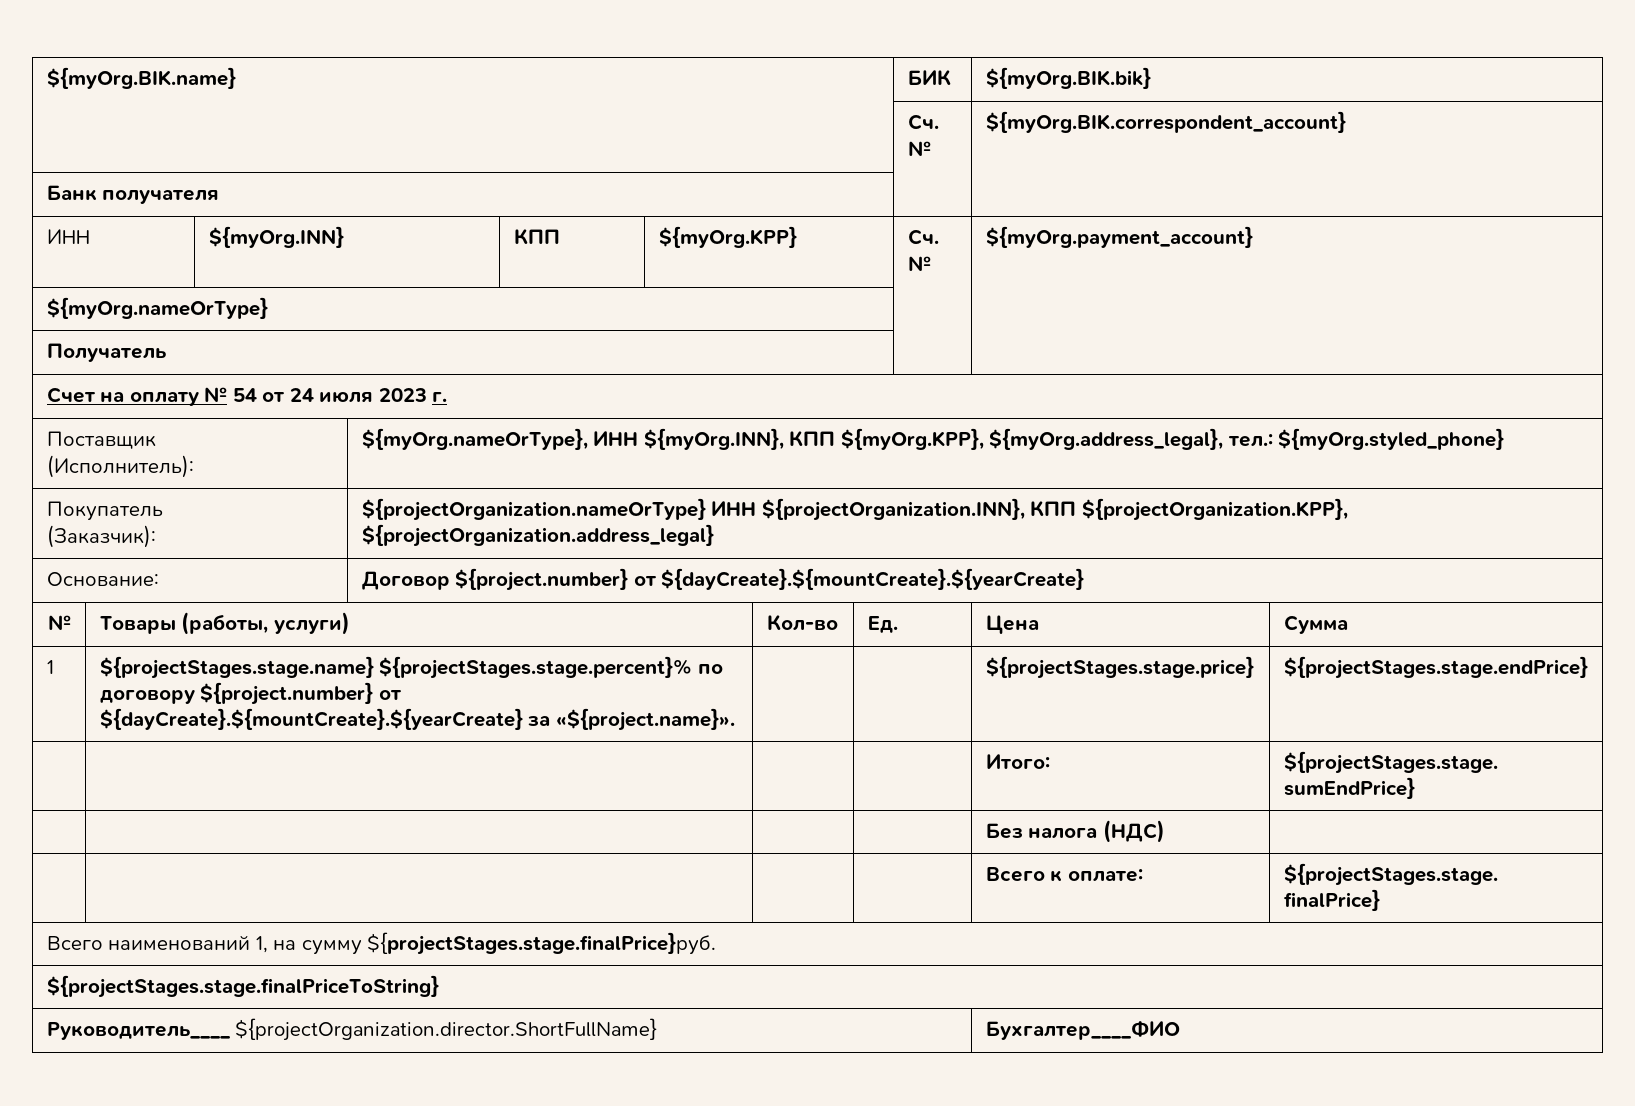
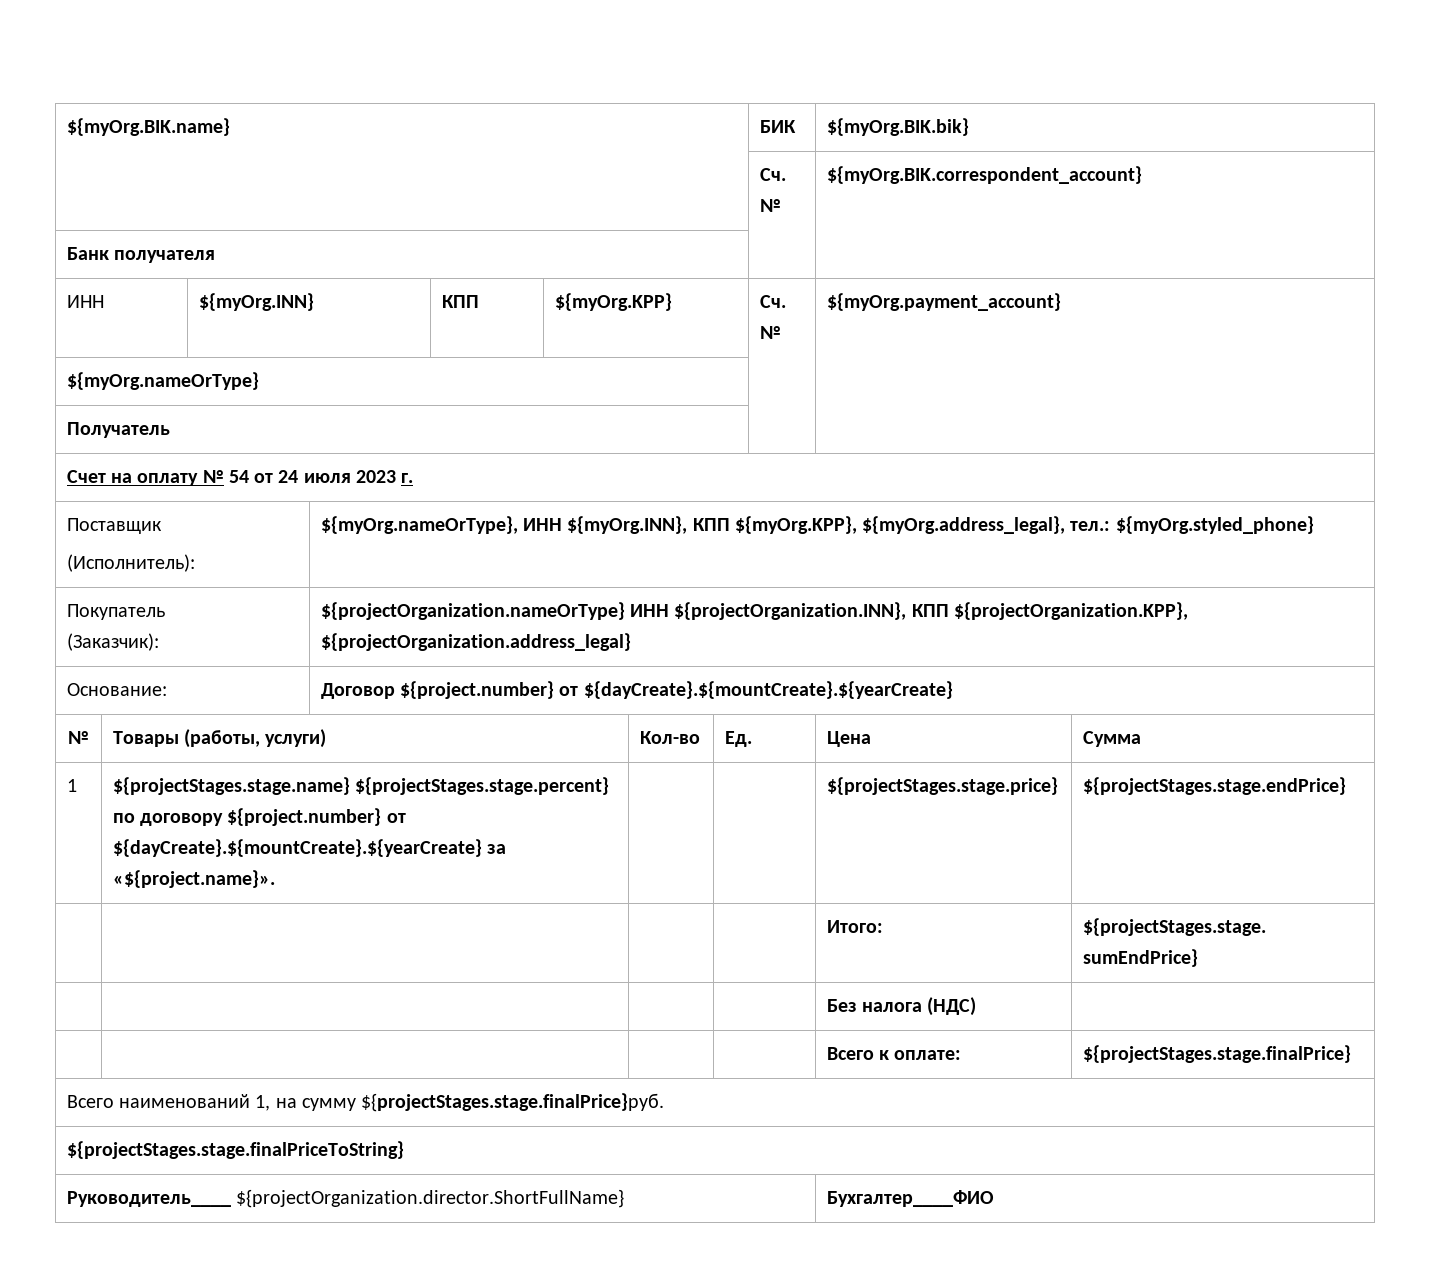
- 1 | ${projectStages.stage.name} ${projectStages.stage.percent}% по договору ${project.number} от ${dayCreate}.${mountCreate}.${yearCreate} за «${project.name}». | | | ${projectStages.stage.price} | ${projectStages.stage.endPrice}
+ 1 | ${projectStages.stage.name} ${projectStages.stage.percent} по договору ${project.number} от ${dayCreate}.${mountCreate}.${yearCreate} за «${project.name}». | | | ${projectStages.stage.price} | ${projectStages.stage.endPrice}

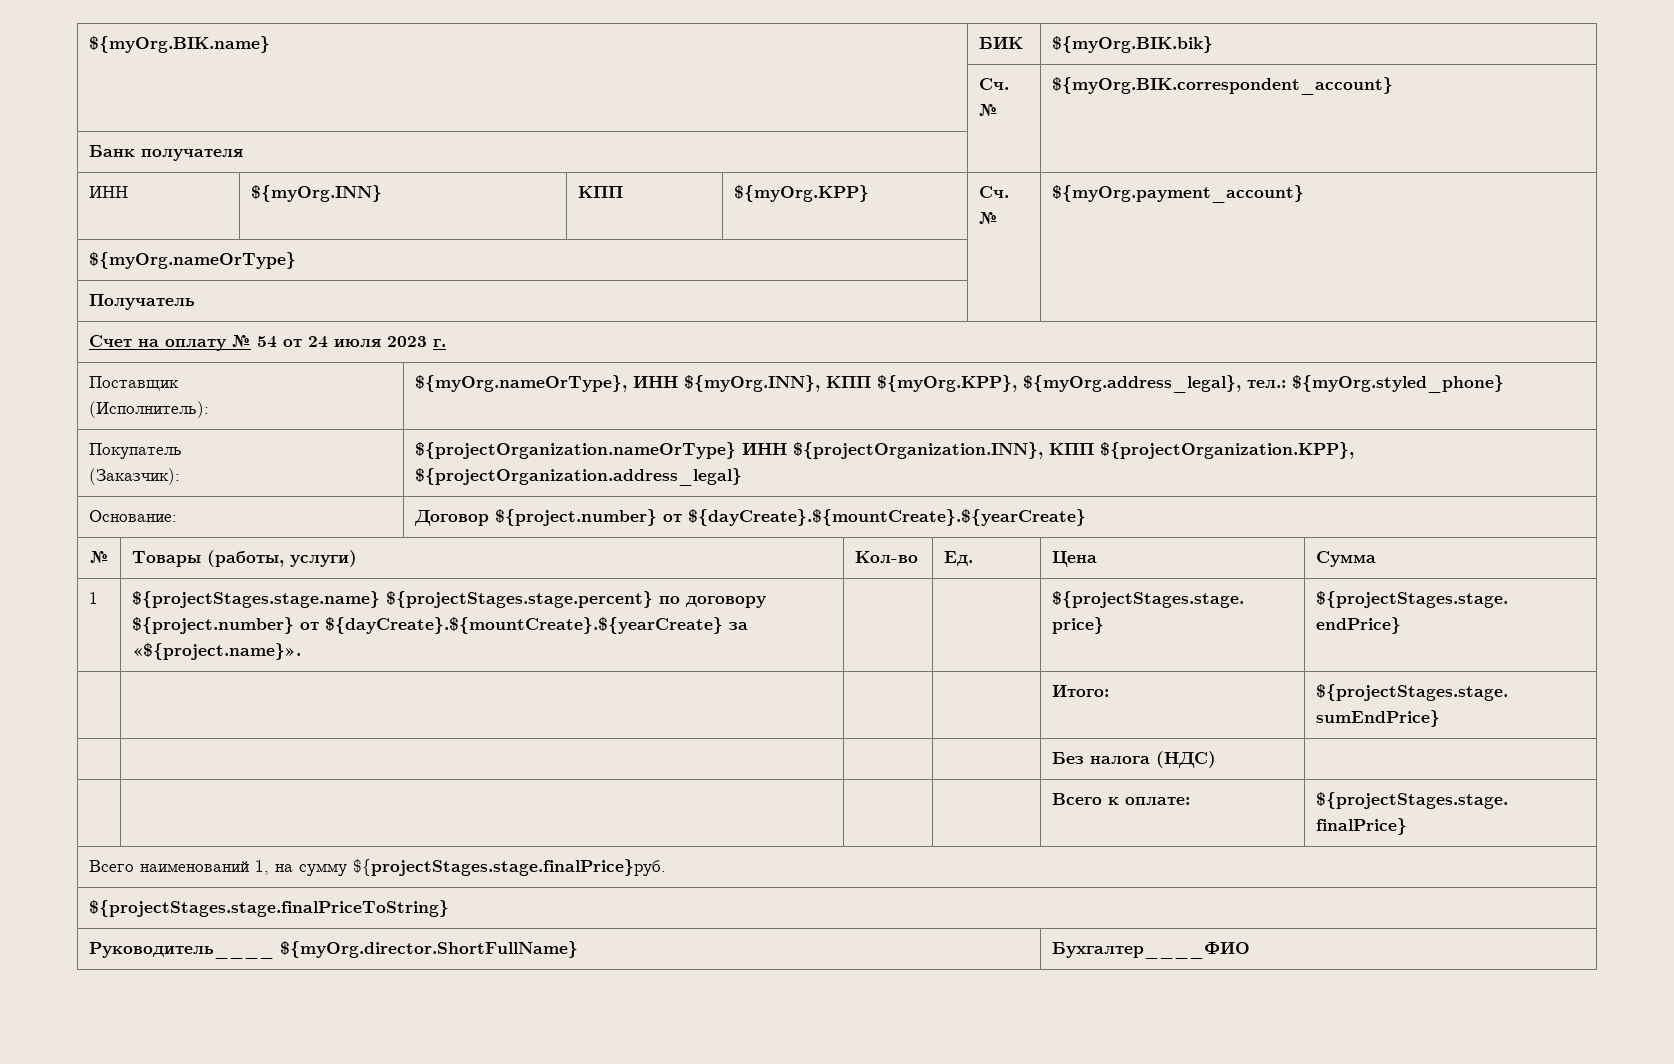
- Руководитель____ ${projectOrganization.director.ShortFullName} | Бухгалтер____ФИО
+ Руководитель____ ${myOrg.director.ShortFullName} | Бухгалтер____ФИО

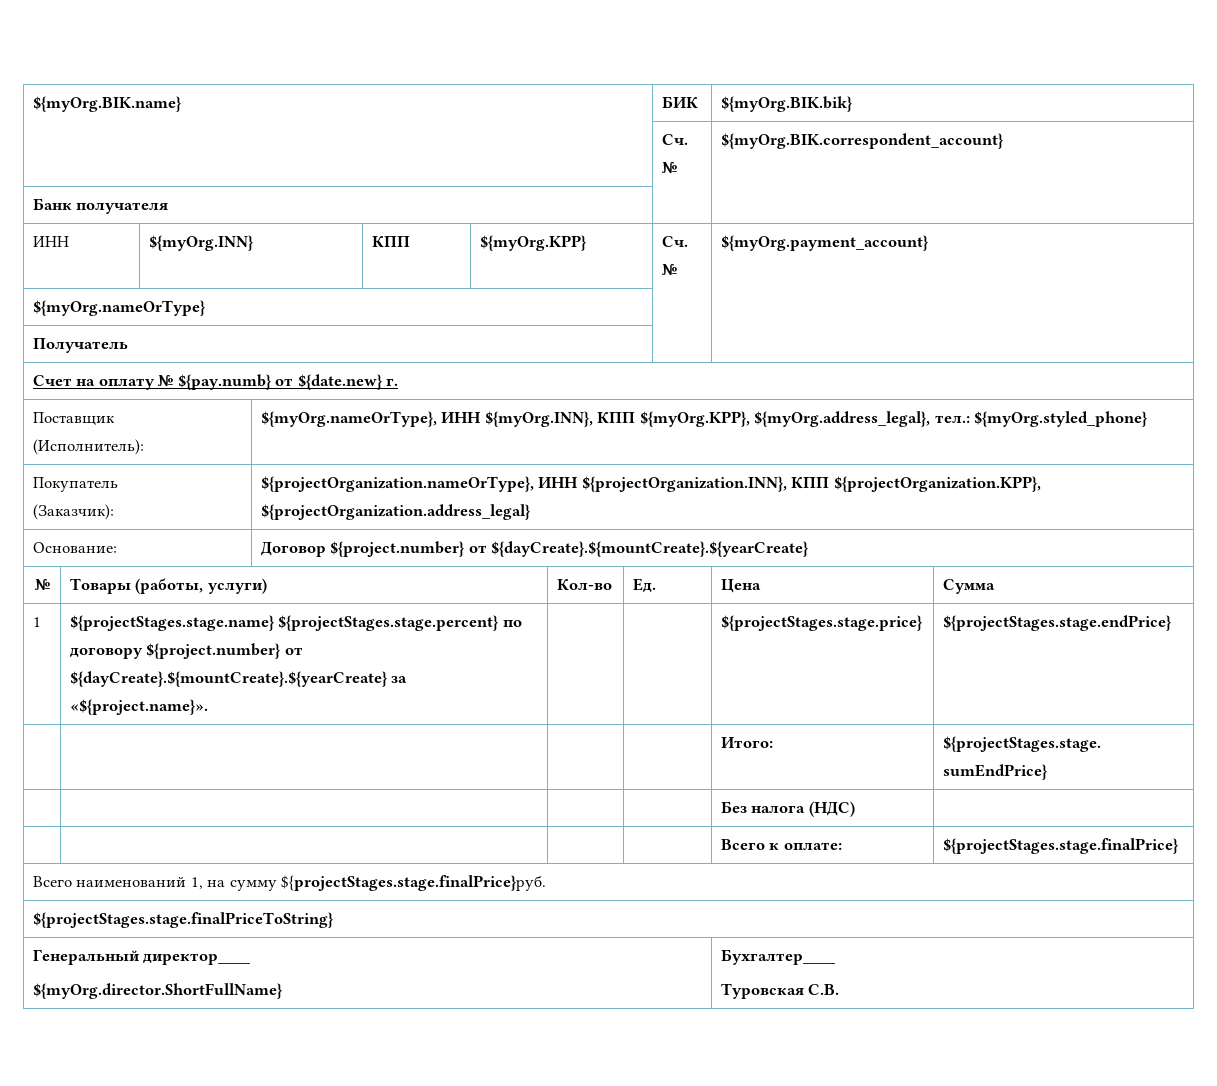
- Счет на оплату № 54 от 24 июля 2023 г.
+ Счет на оплату № ${pay.numb} от ${date.new} г.
  Покупатель
- (Заказчик): | ${projectOrganization.nameOrType} ИНН ${projectOrganization.INN}, КПП ${projectOrganization.KPP}, ${projectOrganization.address_legal}
+ (Заказчик): | ${projectOrganization.nameOrType}, ИНН ${projectOrganization.INN}, КПП ${projectOrganization.KPP}, ${projectOrganization.address_legal}
- Руководитель____ ${myOrg.director.ShortFullName} | Бухгалтер____ФИО
+ Генеральный директор____
+ ${myOrg.director.ShortFullName} | Бухгалтер____
+ Туровская С.В.

